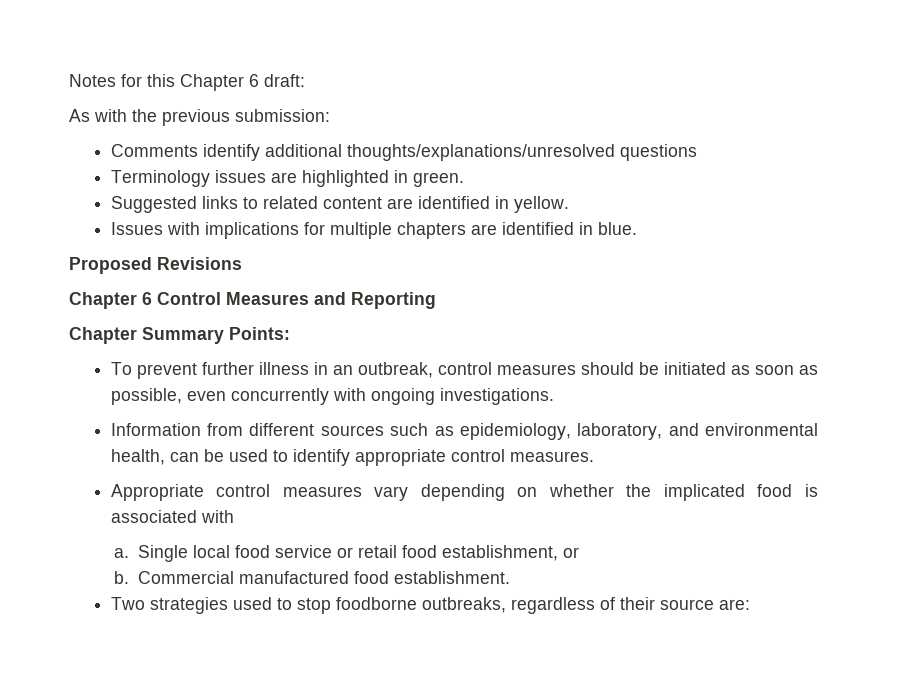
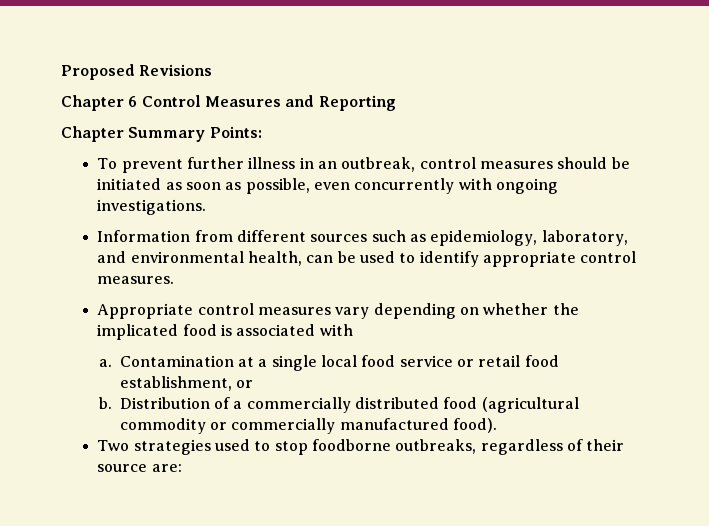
- Notes for this Chapter 6 draft:
- As with the previous submission:
- Comments identify additional thoughts/explanations/unresolved questions
- Terminology issues are highlighted in green.
- Suggested links to related content are identified in yellow.
- Issues with implications for multiple chapters are identified in blue.
- Single local food service or retail food establishment, or
+ Contamination at a single local food service or retail food establishment, or
- Commercial manufactured food establishment.
+ Distribution of a commercially distributed food (agricultural commodity or commercially manufactured food).

